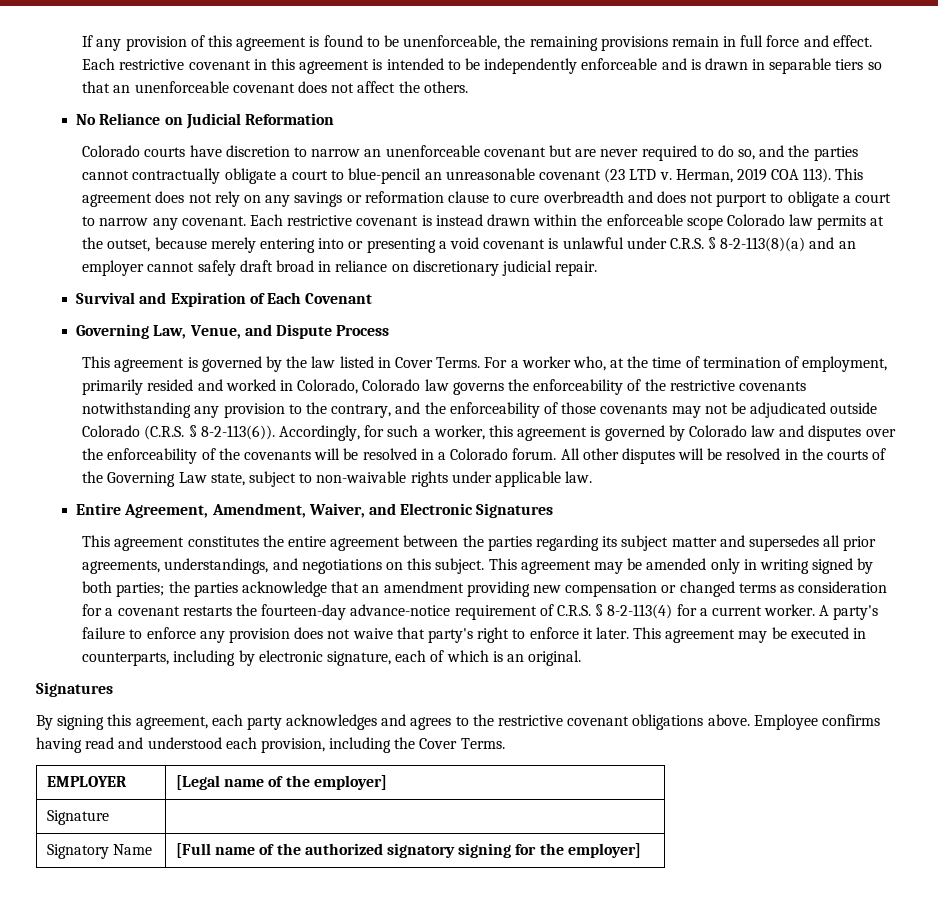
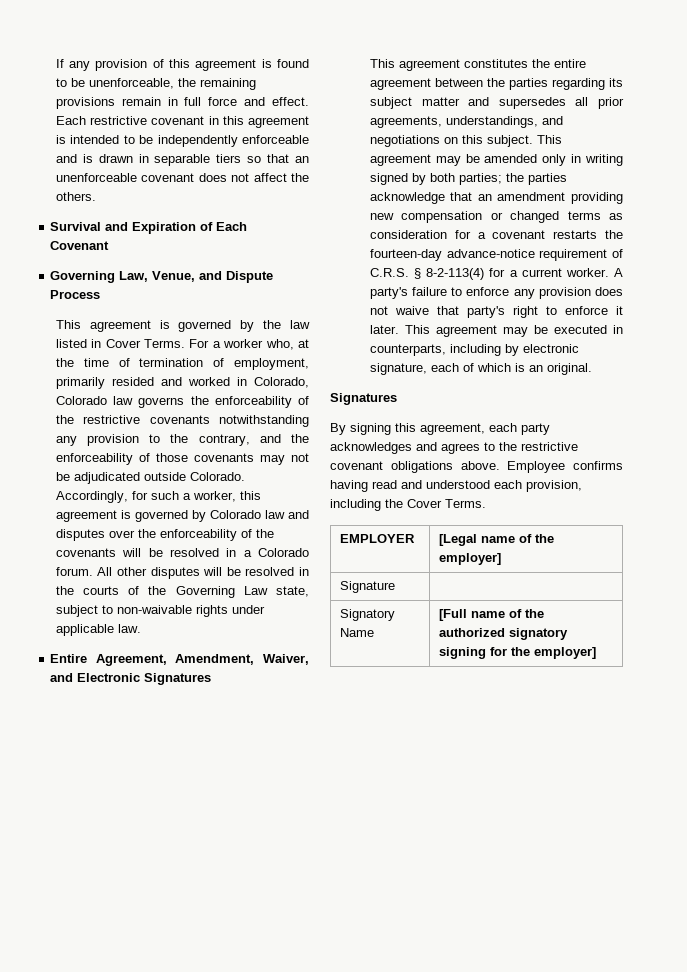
- No Reliance on Judicial Reformation
- Colorado courts have discretion to narrow an unenforceable covenant but are never required to do so, and the parties cannot contractually obligate a court to blue-pencil an unreasonable covenant (23 LTD v. Herman, 2019 COA 113). This agreement does not rely on any savings or reformation clause to cure overbreadth and does not purport to obligate a court to narrow any covenant. Each restrictive covenant is instead drawn within the enforceable scope Colorado law permits at the outset, because merely entering into or presenting a void covenant is unlawful under C.R.S. § 8-2-113(8)(a) and an employer cannot safely draft broad in reliance on discretionary judicial repair.
- For a worker who, at the time of termination of employment, primarily resided and worked in Colorado, Colorado law governs the enforceability of the restrictive covenants notwithstanding any provision to the contrary, and the enforceability of those covenants may not be adjudicated outside Colorado (C.R.S. § 8-2-113(6)).
+ For a worker who, at the time of termination of employment, primarily resided and worked in Colorado, Colorado law governs the enforceability of the restrictive covenants notwithstanding any provision to the contrary, and the enforceability of those covenants may not be adjudicated outside Colorado.

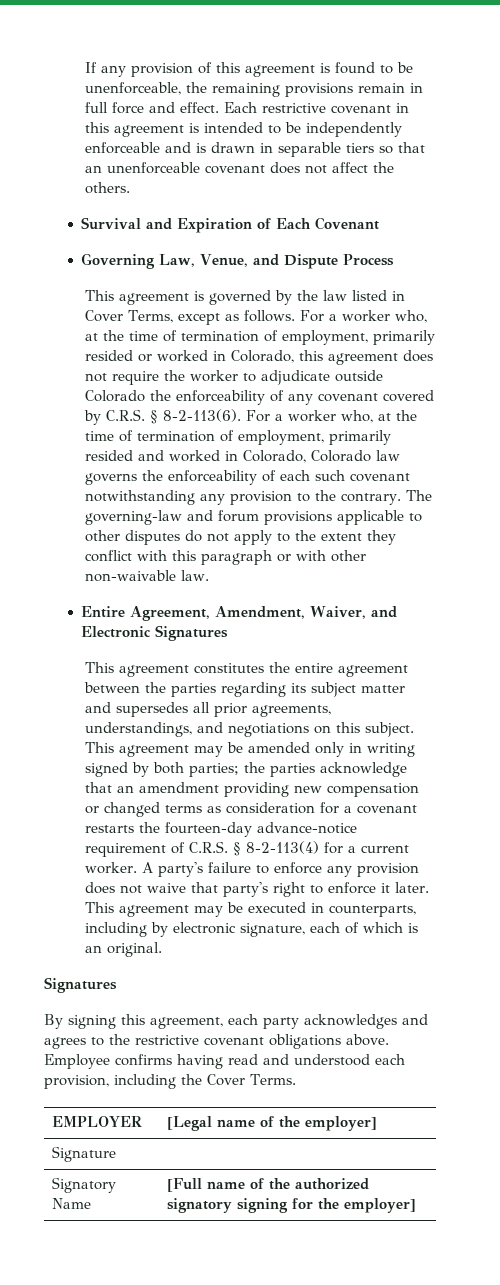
- This agreement is governed by the law listed in Cover Terms.
+ This agreement is governed by the law listed in Cover Terms, except as follows. For a worker who, at the time of termination of employment, primarily resided or worked in Colorado, this agreement does not require the worker to adjudicate outside Colorado the enforceability of any covenant covered by C.R.S. § 8-2-113(6).
- For a worker who, at the time of termination of employment, primarily resided and worked in Colorado, Colorado law governs the enforceability of the restrictive covenants notwithstanding any provision to the contrary, and the enforceability of those covenants may not be adjudicated outside Colorado. Accordingly, for such a worker, this agreement is governed by Colorado law and disputes over the enforceability of the covenants will be resolved in a Colorado forum. All other disputes will be resolved in the courts of the Governing Law state, subject to non-waivable rights under applicable law.
+ For a worker who, at the time of termination of employment, primarily resided and worked in Colorado, Colorado law governs the enforceability of each such covenant notwithstanding any provision to the contrary. The governing-law and forum provisions applicable to other disputes do not apply to the extent they conflict with this paragraph or with other non-waivable law.

